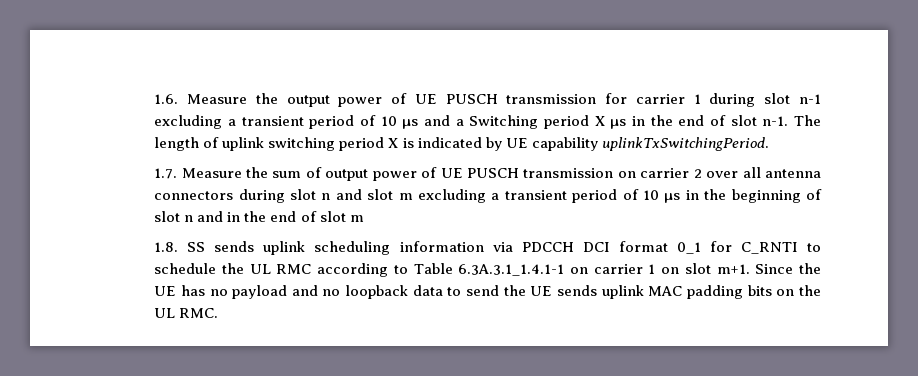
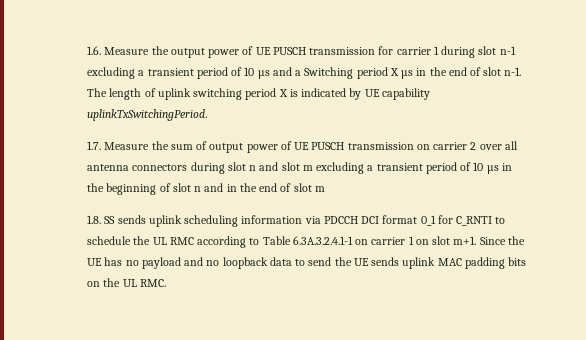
- 1.8. SS sends uplink scheduling information via PDCCH DCI format 0_1 for C_RNTI to schedule the UL RMC according to Table 6.3A.3.1_1.4.1-1 on carrier 1 on slot m+1.
+ 1.8. SS sends uplink scheduling information via PDCCH DCI format 0_1 for C_RNTI to schedule the UL RMC according to Table 6.3A.3.2.4.1-1 on carrier 1 on slot m+1.

